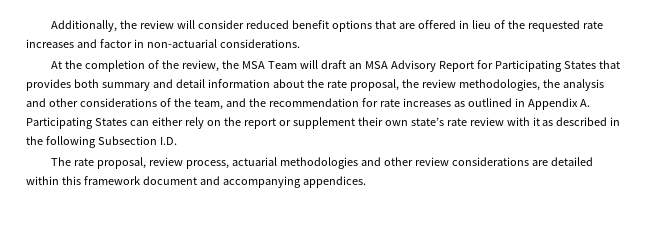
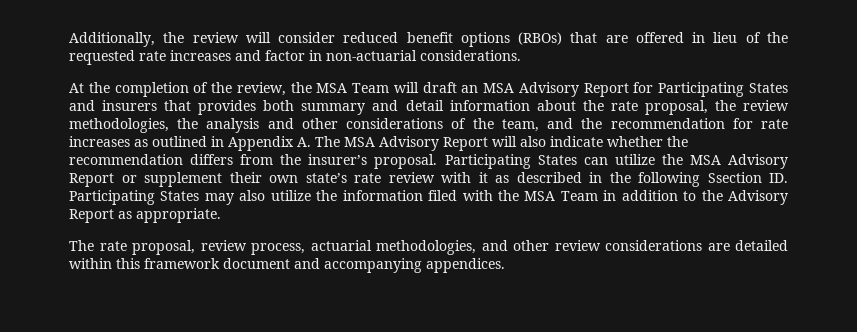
- Additionally, the review will consider reduced benefit options that are offered in lieu of the requested rate increases and factor in non-actuarial considerations.
+ Additionally, the review will consider reduced benefit options (RBOs) that are offered in lieu of the requested rate increases and factor in non-actuarial considerations.
- At the completion of the review, the MSA Team will draft an MSA Advisory Report for Participating States that provides both summary and detail information about the rate proposal, the review methodologies, the analysis and other considerations of the team, and the recommendation for rate increases as outlined in Appendix A. Participating States can either rely on the report or supplement their own state’s rate review with it as described in the following Subsection I.D.
+ At the completion of the review, the MSA Team will draft an MSA Advisory Report for Participating States and insurers that provides both summary and detail information about the rate proposal, the review methodologies, the analysis and other considerations of the team, and the recommendation for rate increases as outlined in Appendix A. The MSA Advisory Report will also indicate whether the recommendation differs from the insurer’s proposal. Participating States can utilize the MSA Advisory Report or supplement their own state’s rate review with it as described in the following Ssection ID. Participating States may also utilize the information filed with the MSA Team in addition to the Advisory Report as appropriate.
- The rate proposal, review process, actuarial methodologies and other review considerations are detailed within this framework document and accompanying appendices.
+ The rate proposal, review process, actuarial methodologies, and other review considerations are detailed within this framework document and accompanying appendices.

